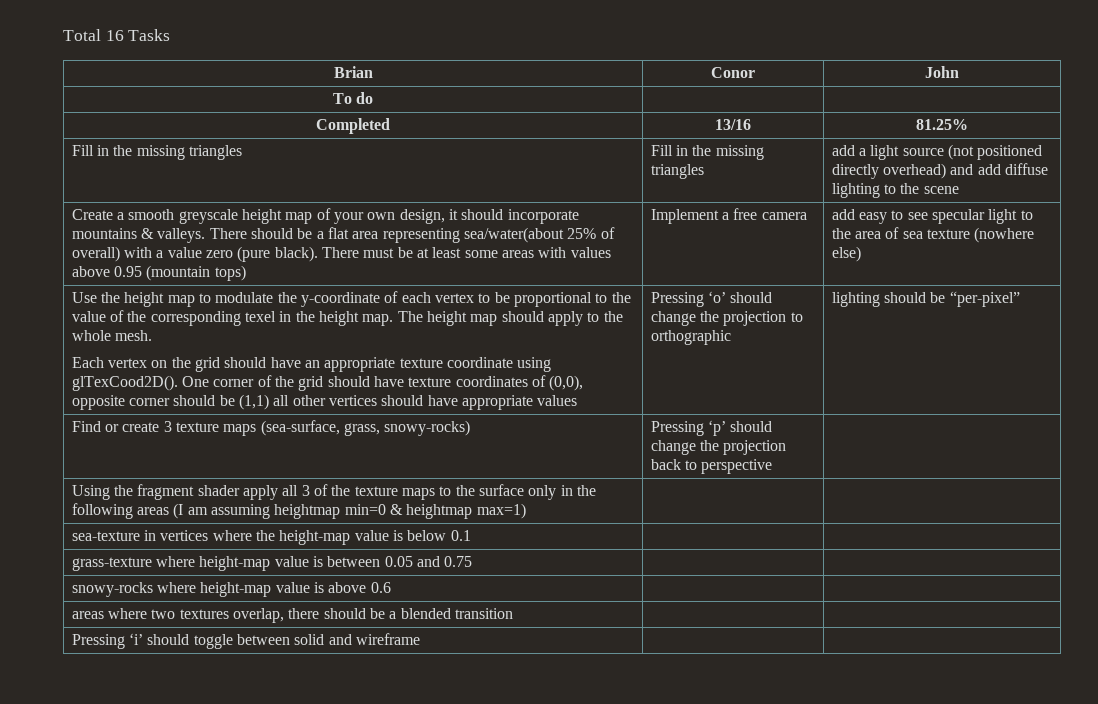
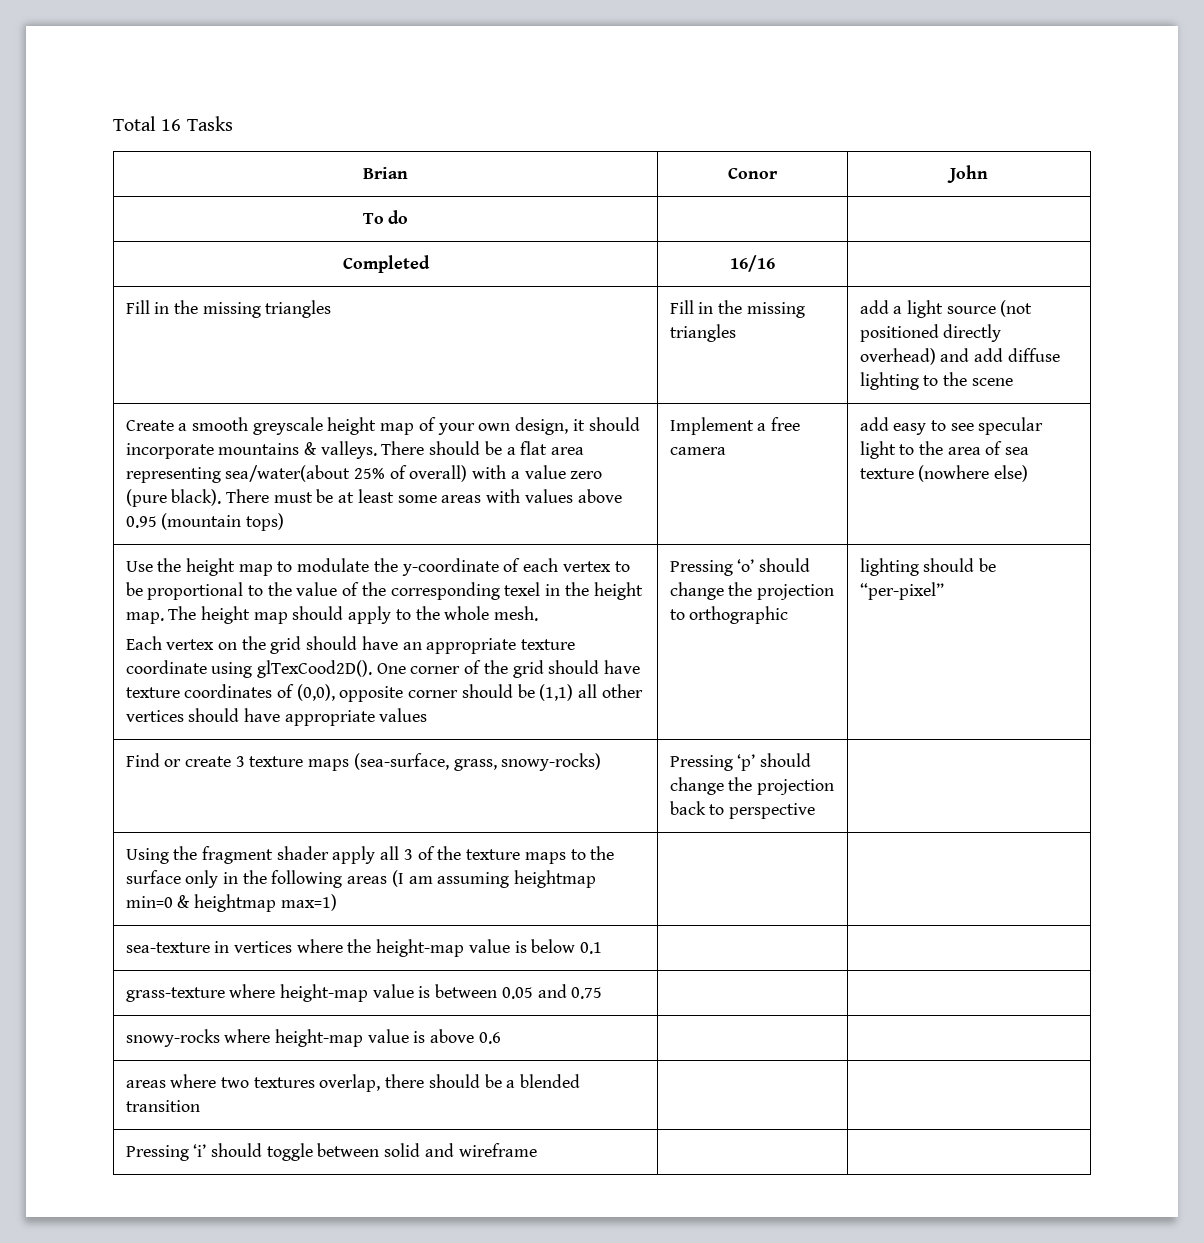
- Completed | 13/16 | 81.25%
+ Completed | 16/16 |

